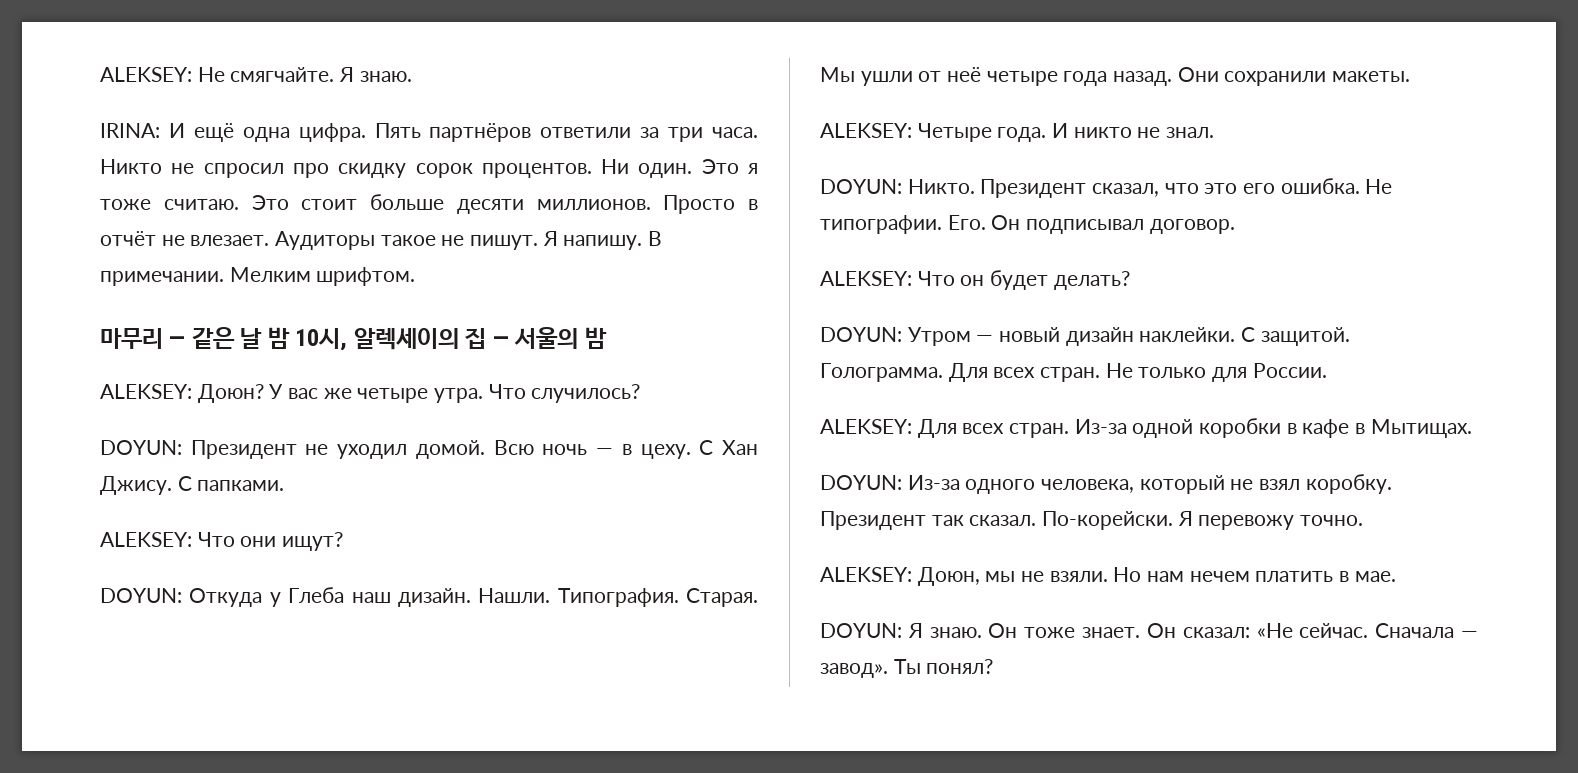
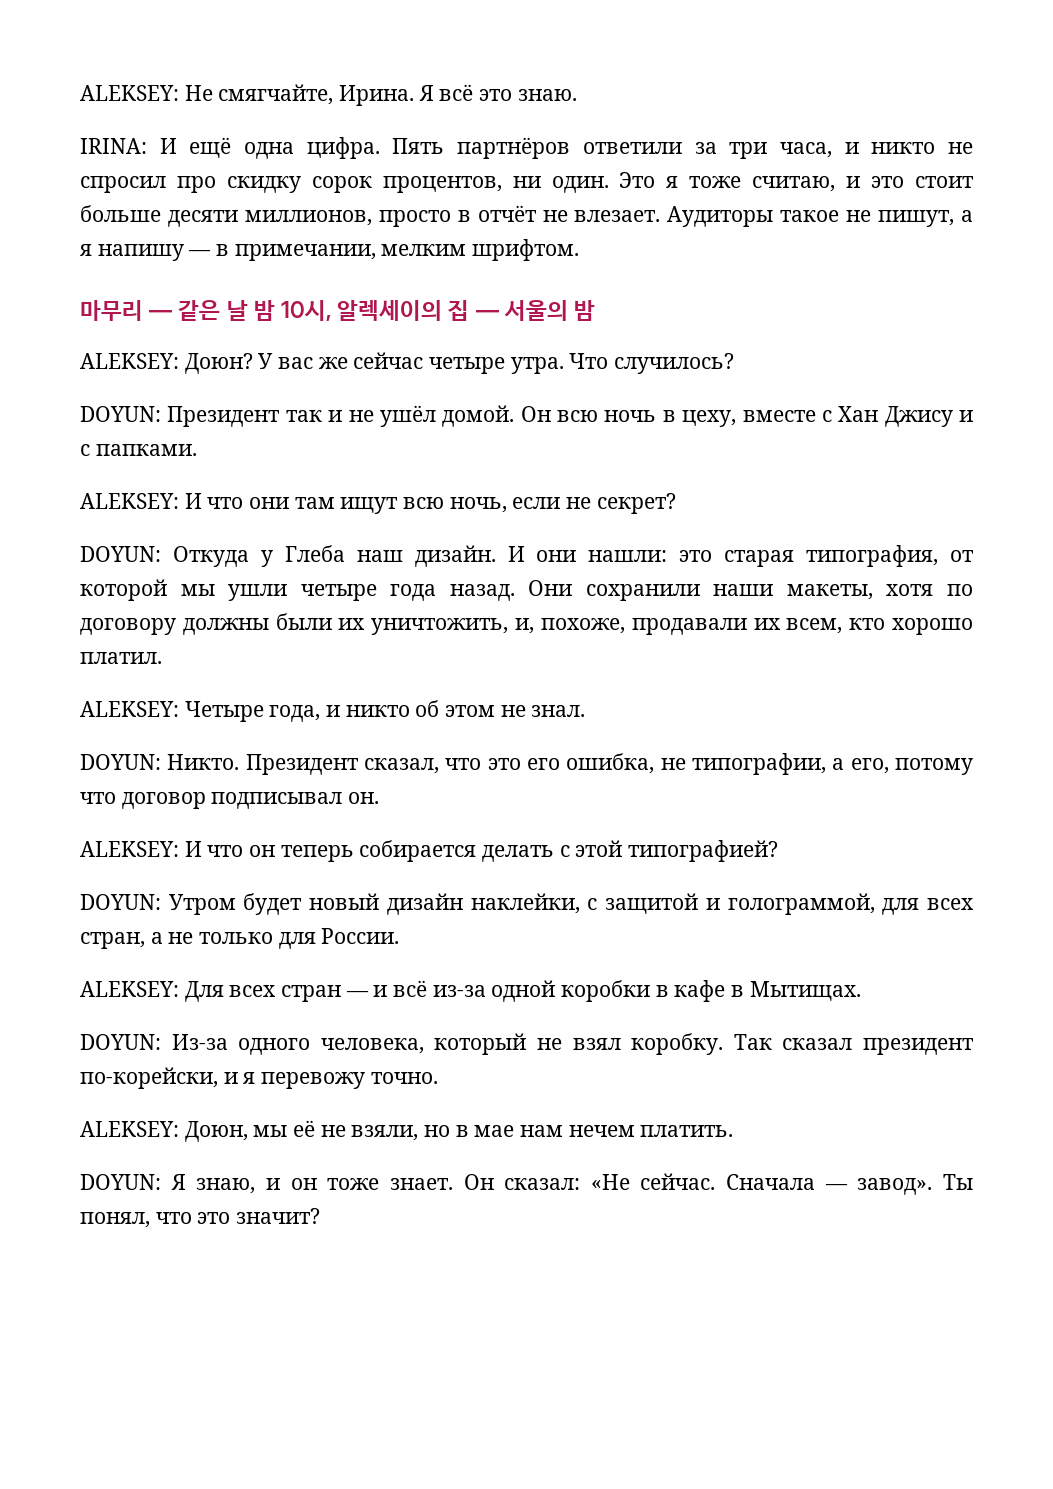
- ALEKSEY: Не смягчайте. Я знаю.
+ ALEKSEY: Не смягчайте, Ирина. Я всё это знаю.
- Пять партнёров ответили за три часа. Никто не спросил про скидку сорок процентов. Ни один.
+ Пять партнёров ответили за три часа, и никто не спросил про скидку сорок процентов, ни один.
- Это я тоже считаю. Это стоит больше десяти миллионов. Просто в отчёт не влезает.
+ Это я тоже считаю, и это стоит больше десяти миллионов, просто в отчёт не влезает.
- Аудиторы такое не пишут. Я напишу. В примечании. Мелким шрифтом.
+ Аудиторы такое не пишут, а я напишу — в примечании, мелким шрифтом.
- У вас же четыре утра.
+ У вас же сейчас четыре утра.
- DOYUN: Президент не уходил домой. Всю ночь — в цеху. С Хан Джису. С папками.
- ALEKSEY: Что они ищут?
+ DOYUN: Президент так и не ушёл домой. Он всю ночь в цеху, вместе с Хан Джису и с папками.
+ ALEKSEY: И что они там ищут всю ночь, если не секрет?
- Нашли. Типография. Старая. Мы ушли от неё четыре года назад.
+ И они нашли: это старая типография, от которой мы ушли четыре года назад.
- Они сохранили макеты.
- ALEKSEY: Четыре года. И никто не знал.
+ Они сохранили наши макеты, хотя по договору должны были их уничтожить, и, похоже, продавали их всем, кто хорошо платил.
+ ALEKSEY: Четыре года, и никто об этом не знал.
- Президент сказал, что это его ошибка. Не типографии. Его. Он подписывал договор.
- ALEKSEY: Что он будет делать?
+ Президент сказал, что это его ошибка, не типографии, а его, потому что договор подписывал он.
+ ALEKSEY: И что он теперь собирается делать с этой типографией?
- DOYUN: Утром — новый дизайн наклейки. С защитой. Голограмма. Для всех стран. Не только для России.
+ DOYUN: Утром будет новый дизайн наклейки, с защитой и голограммой, для всех стран, а не только для России.
- ALEKSEY: Для всех стран. Из-за одной коробки в кафе в Мытищах.
+ ALEKSEY: Для всех стран — и всё из-за одной коробки в кафе в Мытищах.
- Президент так сказал. По-корейски. Я перевожу точно.
+ Так сказал президент по-корейски, и я перевожу точно.
- ALEKSEY: Доюн, мы не взяли. Но нам нечем платить в мае.
+ ALEKSEY: Доюн, мы её не взяли, но в мае нам нечем платить.
- DOYUN: Я знаю. Он тоже знает.
+ DOYUN: Я знаю, и он тоже знает.
- Ты понял?
+ Ты понял, что это значит?

